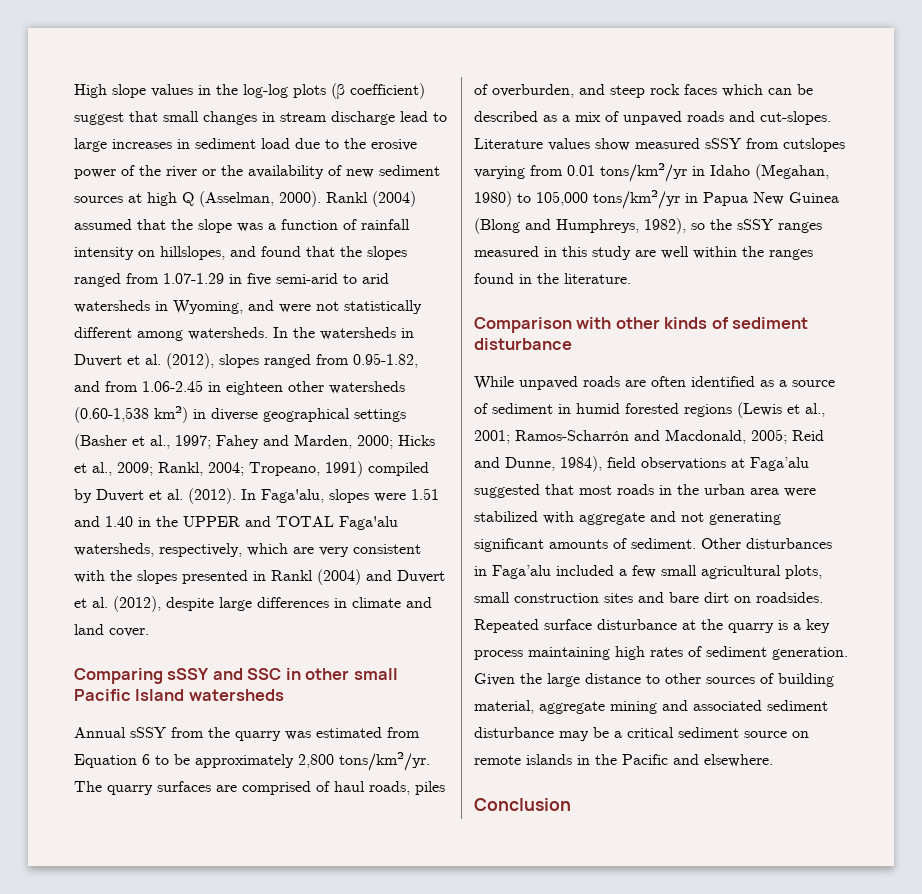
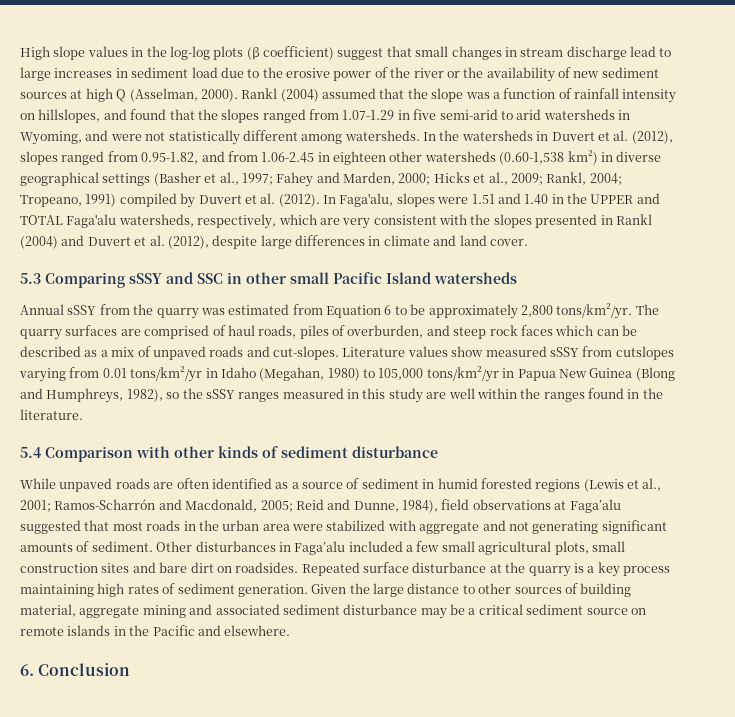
- Comparing sSSY and SSC in other small Pacific Island watersheds
+ 5.3 Comparing sSSY and SSC in other small Pacific Island watersheds
- Comparison with other kinds of sediment disturbance
+ 5.4 Comparison with other kinds of sediment disturbance
- Conclusion
+ 6. Conclusion

